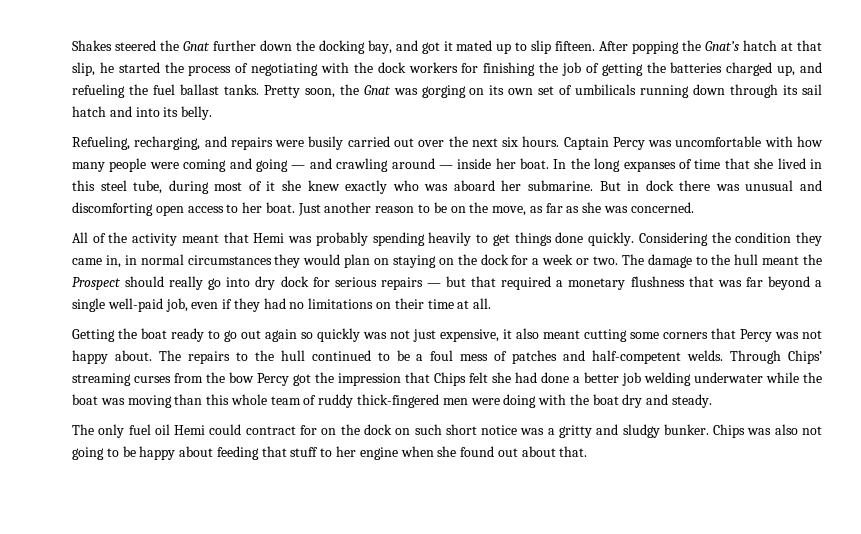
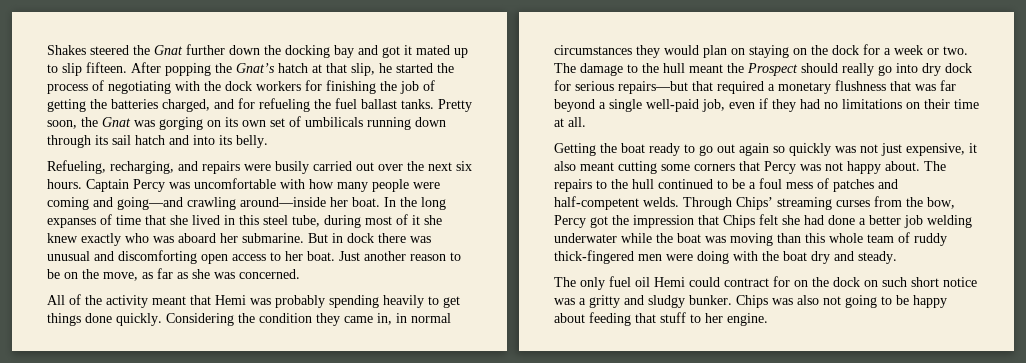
- Shakes steered the Gnat further down the docking bay, and got it mated up to slip fifteen.
+ Shakes steered the Gnat further down the docking bay and got it mated up to slip fifteen.
- After popping the Gnat’s hatch at that slip, he started the process of negotiating with the dock workers for finishing the job of getting the batteries charged up, and refueling the fuel ballast tanks.
+ After popping the Gnat’s hatch at that slip, he started the process of negotiating with the dock workers for finishing the job of getting the batteries charged, and for refueling the fuel ballast tanks.
- Captain Percy was uncomfortable with how many people were coming and going — and crawling around — inside her boat.
+ Captain Percy was uncomfortable with how many people were coming and going—and crawling around—inside her boat.
- The damage to the hull meant the Prospect should really go into dry dock for serious repairs — but that required a monetary flushness that was far beyond a single well-paid job, even if they had no limitations on their time at all.
+ The damage to the hull meant the Prospect should really go into dry dock for serious repairs—but that required a monetary flushness that was far beyond a single well-paid job, even if they had no limitations on their time at all.
- Through Chips’ streaming curses from the bow Percy got the impression that Chips felt she had done a better job welding underwater while the boat was moving than this whole team of ruddy thick-fingered men were doing with the boat dry and steady.
+ Through Chips’ streaming curses from the bow, Percy got the impression that Chips felt she had done a better job welding underwater while the boat was moving than this whole team of ruddy thick-fingered men were doing with the boat dry and steady.
- Chips was also not going to be happy about feeding that stuff to her engine when she found out about that.
+ Chips was also not going to be happy about feeding that stuff to her engine.

